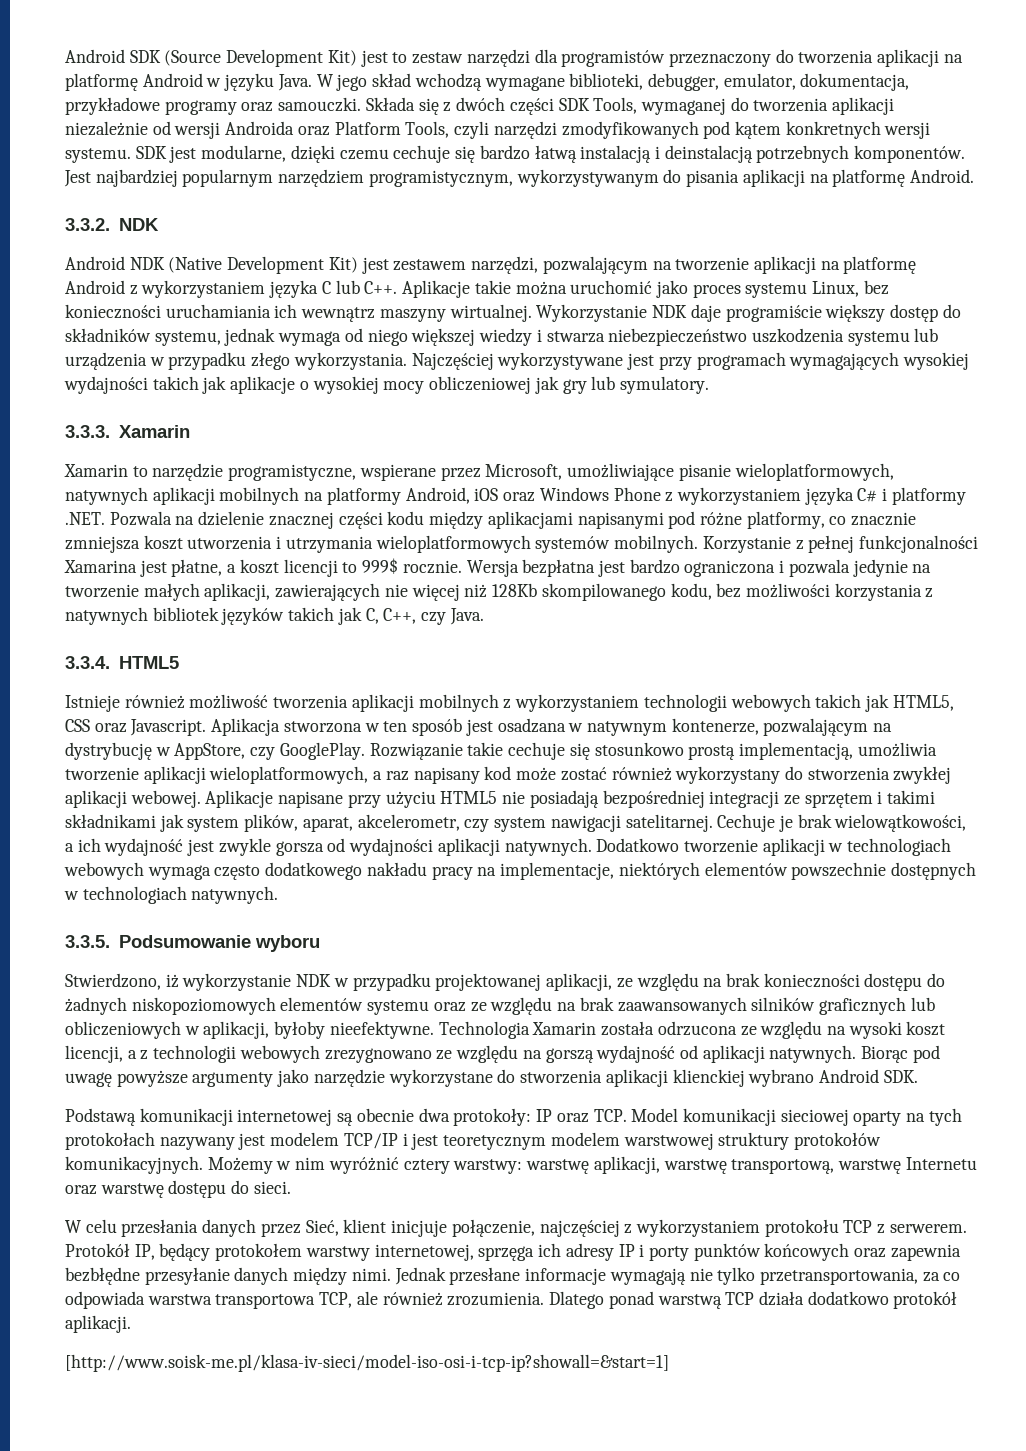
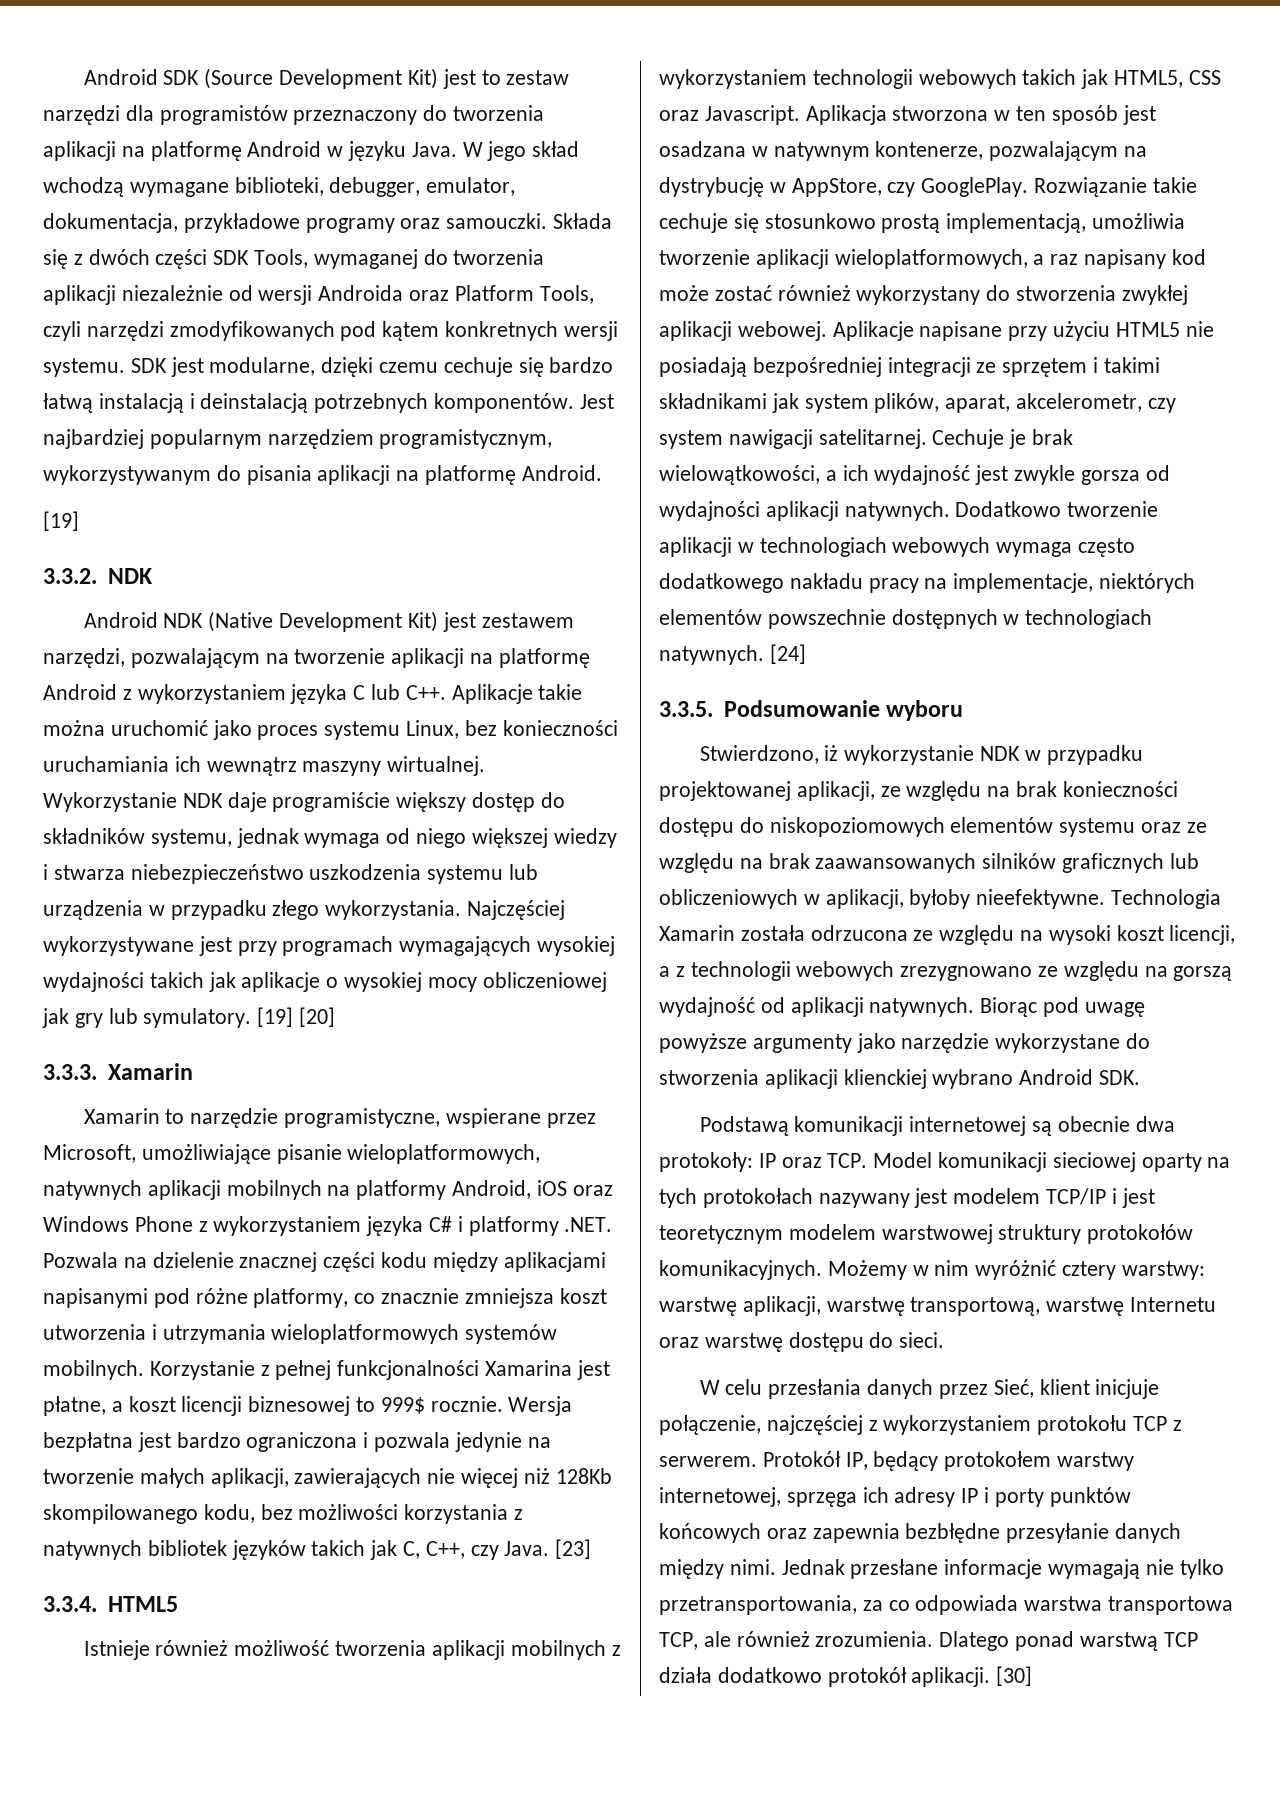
  Jest najbardziej popularnym narzędziem programistycznym, wykorzystywanym do pisania aplikacji na platformę Android.
+ [19]
+ [19] [20]
- Korzystanie z pełnej funkcjonalności Xamarina jest płatne, a koszt licencji to 999$ rocznie.
+ Korzystanie z pełnej funkcjonalności Xamarina jest płatne, a koszt licencji biznesowej to 999$ rocznie.
+ [23]
+ [24]
- Stwierdzono, iż wykorzystanie NDK w przypadku projektowanej aplikacji, ze względu na brak konieczności dostępu do żadnych niskopoziomowych elementów systemu oraz ze względu na brak zaawansowanych silników graficznych lub obliczeniowych w aplikacji, byłoby nieefektywne.
+ Stwierdzono, iż wykorzystanie NDK w przypadku projektowanej aplikacji, ze względu na brak konieczności dostępu do niskopoziomowych elementów systemu oraz ze względu na brak zaawansowanych silników graficznych lub obliczeniowych w aplikacji, byłoby nieefektywne.
- Dlatego ponad warstwą TCP działa dodatkowo protokół aplikacji.
- [http://www.soisk-me.pl/klasa-iv-sieci/model-iso-osi-i-tcp-ip?showall=&start=1]
+ Dlatego ponad warstwą TCP działa dodatkowo protokół aplikacji. [30]

